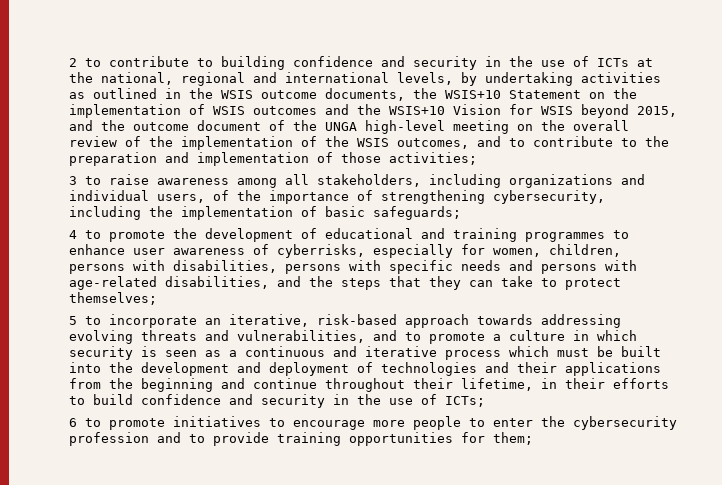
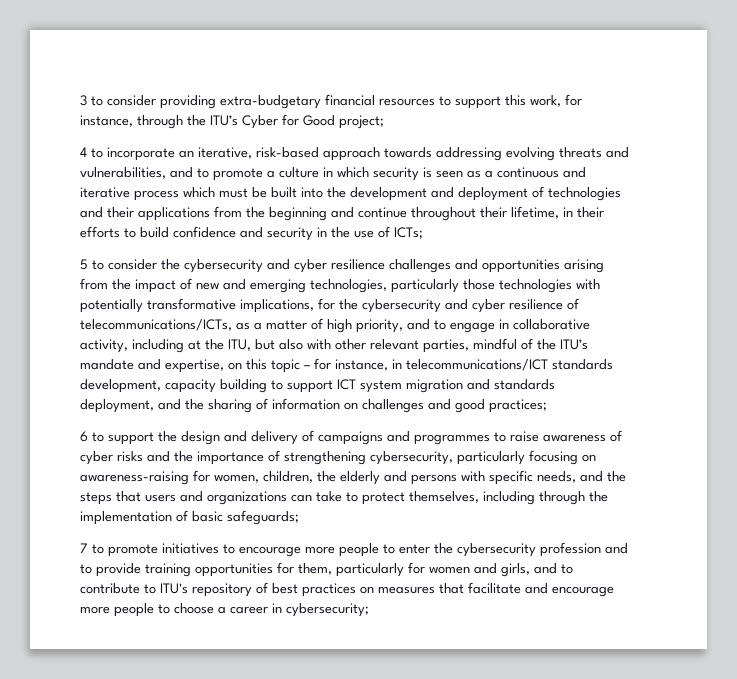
- 2 to contribute to building confidence and security in the use of ICTs at the national, regional and international levels, by undertaking activities as outlined in the WSIS outcome documents, the WSIS+10 Statement on the implementation of WSIS outcomes and the WSIS+10 Vision for WSIS beyond 2015, and the outcome document of the UNGA high-level meeting on the overall review of the implementation of the WSIS outcomes, and to contribute to the preparation and implementation of those activities;
- 3 to raise awareness among all stakeholders, including organizations and individual users, of the importance of strengthening cybersecurity, including the implementation of basic safeguards;
- 4 to promote the development of educational and training programmes to enhance user awareness of cyberrisks, especially for women, children, persons with disabilities, persons with specific needs and persons with age-related disabilities, and the steps that they can take to protect themselves;
- 5 to incorporate an iterative, risk-based approach towards addressing evolving threats and vulnerabilities, and to promote a culture in which security is seen as a continuous and iterative process which must be built into the development and deployment of technologies and their applications from the beginning and continue throughout their lifetime, in their efforts to build confidence and security in the use of ICTs;
+ 3 to consider providing extra-budgetary financial resources to support this work, for instance, through the ITU’s Cyber for Good project;
+ 4 to incorporate an iterative, risk-based approach towards addressing evolving threats and vulnerabilities, and to promote a culture in which security is seen as a continuous and iterative process which must be built into the development and deployment of technologies and their applications from the beginning and continue throughout their lifetime, in their efforts to build confidence and security in the use of ICTs;
- 6 to promote initiatives to encourage more people to enter the cybersecurity profession and to provide training opportunities for them;
+ 5 to consider the cybersecurity and cyber resilience challenges and opportunities arising from the impact of new and emerging technologies, particularly those technologies with potentially transformative implications, for the cybersecurity and cyber resilience of telecommunications/ICTs, as a matter of high priority, and to engage in collaborative activity, including at the ITU, but also with other relevant parties, mindful of the ITU’s mandate and expertise, on this topic – for instance, in telecommunications/ICT standards development, capacity building to support ICT system migration and standards deployment, and the sharing of information on challenges and good practices;
+ 6 to support the design and delivery of campaigns and programmes to raise awareness of cyber risks and the importance of strengthening cybersecurity, particularly focusing on awareness-raising for women, children, the elderly and persons with specific needs, and the steps that users and organizations can take to protect themselves, including through the implementation of basic safeguards;
+ 7 to promote initiatives to encourage more people to enter the cybersecurity profession and to provide training opportunities for them, particularly for women and girls, and to contribute to ITU's repository of best practices on measures that facilitate and encourage more people to choose a career in cybersecurity;

